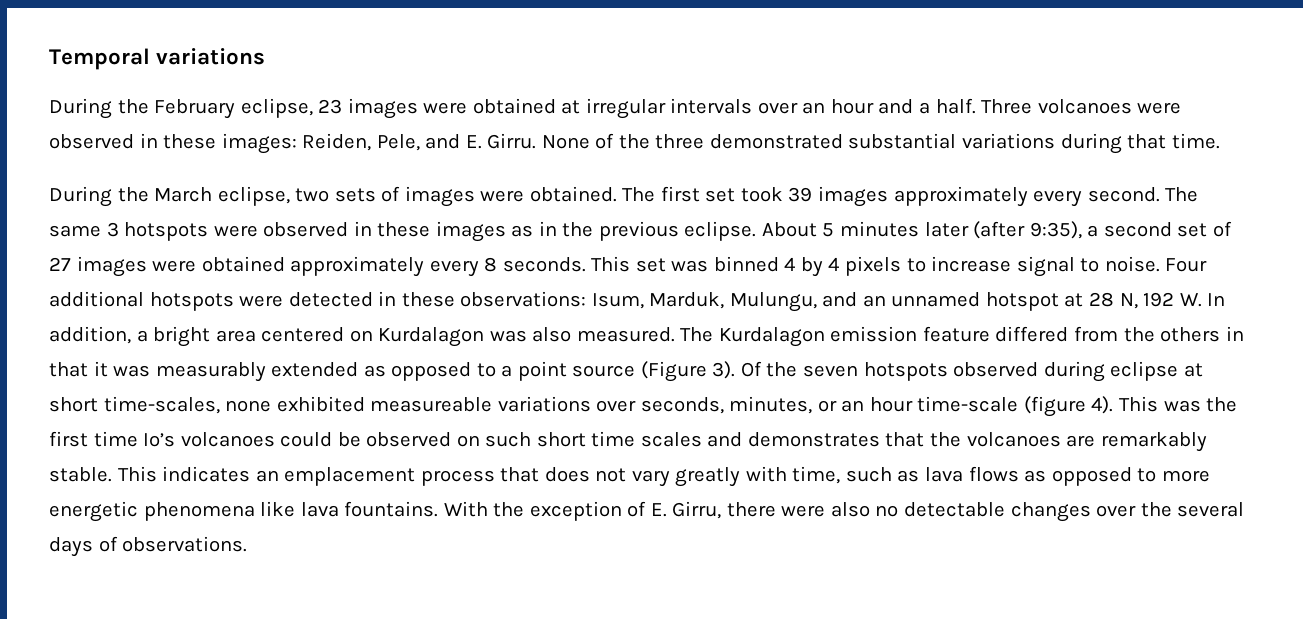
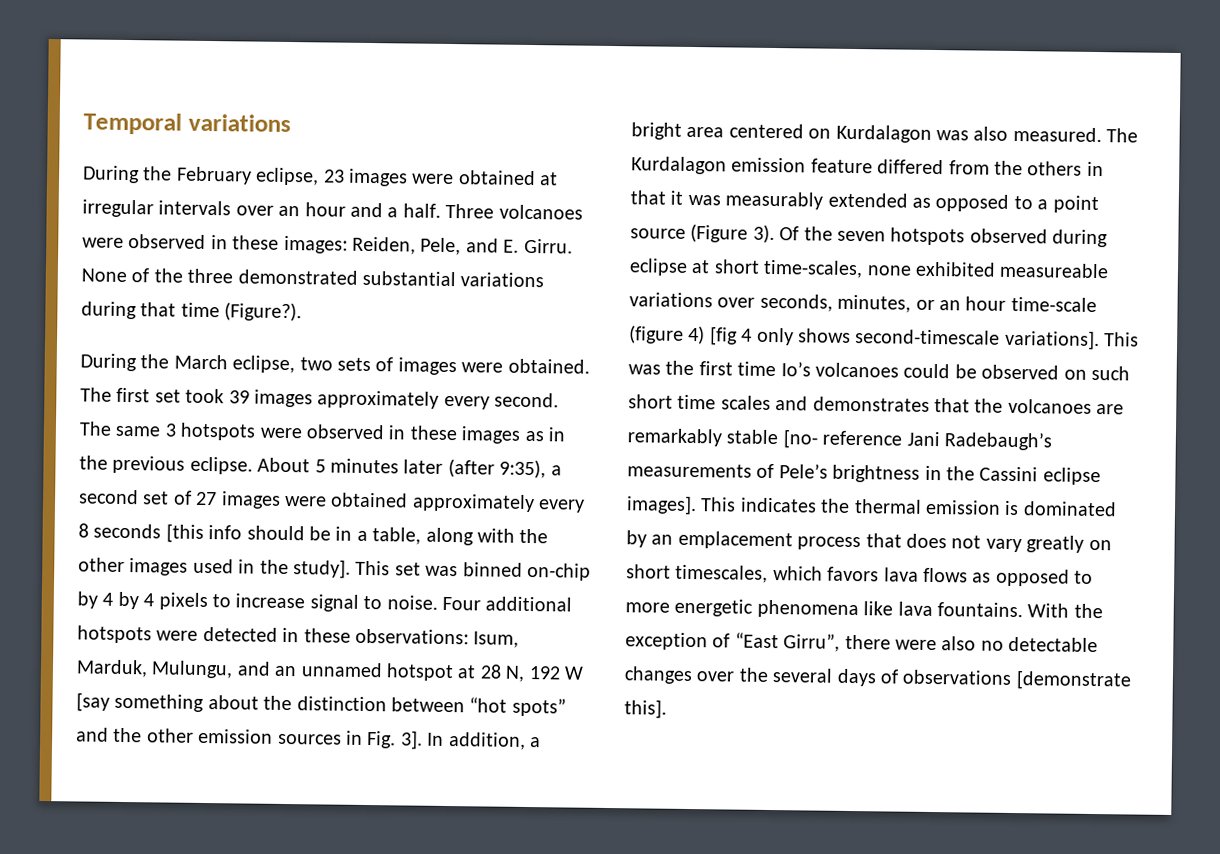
- None of the three demonstrated substantial variations during that time.
+ None of the three demonstrated substantial variations during that time (Figure?).
- About 5 minutes later (after 9:35), a second set of 27 images were obtained approximately every 8 seconds.
+ About 5 minutes later (after 9:35), a second set of 27 images were obtained approximately every 8 seconds [this info should be in a table, along with the other images used in the study].
- This set was binned 4 by 4 pixels to increase signal to noise.
+ This set was binned on-chip by 4 by 4 pixels to increase signal to noise.
- Four additional hotspots were detected in these observations: Isum, Marduk, Mulungu, and an unnamed hotspot at 28 N, 192 W. In addition, a bright area centered on Kurdalagon was also measured.
+ Four additional hotspots were detected in these observations: Isum, Marduk, Mulungu, and an unnamed hotspot at 28 N, 192 W [say something about the distinction between “hot spots” and the other emission sources in Fig. 3]. In addition, a bright area centered on Kurdalagon was also measured.
- Of the seven hotspots observed during eclipse at short time-scales, none exhibited measureable variations over seconds, minutes, or an hour time-scale (figure 4).
+ Of the seven hotspots observed during eclipse at short time-scales, none exhibited measureable variations over seconds, minutes, or an hour time-scale (figure 4) [fig 4 only shows second-timescale variations].
- This was the first time Io’s volcanoes could be observed on such short time scales and demonstrates that the volcanoes are remarkably stable. This indicates an emplacement process that does not vary greatly with time, such as lava flows as opposed to more energetic phenomena like lava fountains.
+ This was the first time Io’s volcanoes could be observed on such short time scales and demonstrates that the volcanoes are remarkably stable [no- reference Jani Radebaugh’s measurements of Pele’s brightness in the Cassini eclipse images]. This indicates the thermal emission is dominated by an emplacement process that does not vary greatly on short timescales, which favors lava flows as opposed to more energetic phenomena like lava fountains.
- With the exception of E. Girru, there were also no detectable changes over the several days of observations.
+ With the exception of “East Girru”, there were also no detectable changes over the several days of observations [demonstrate this].

